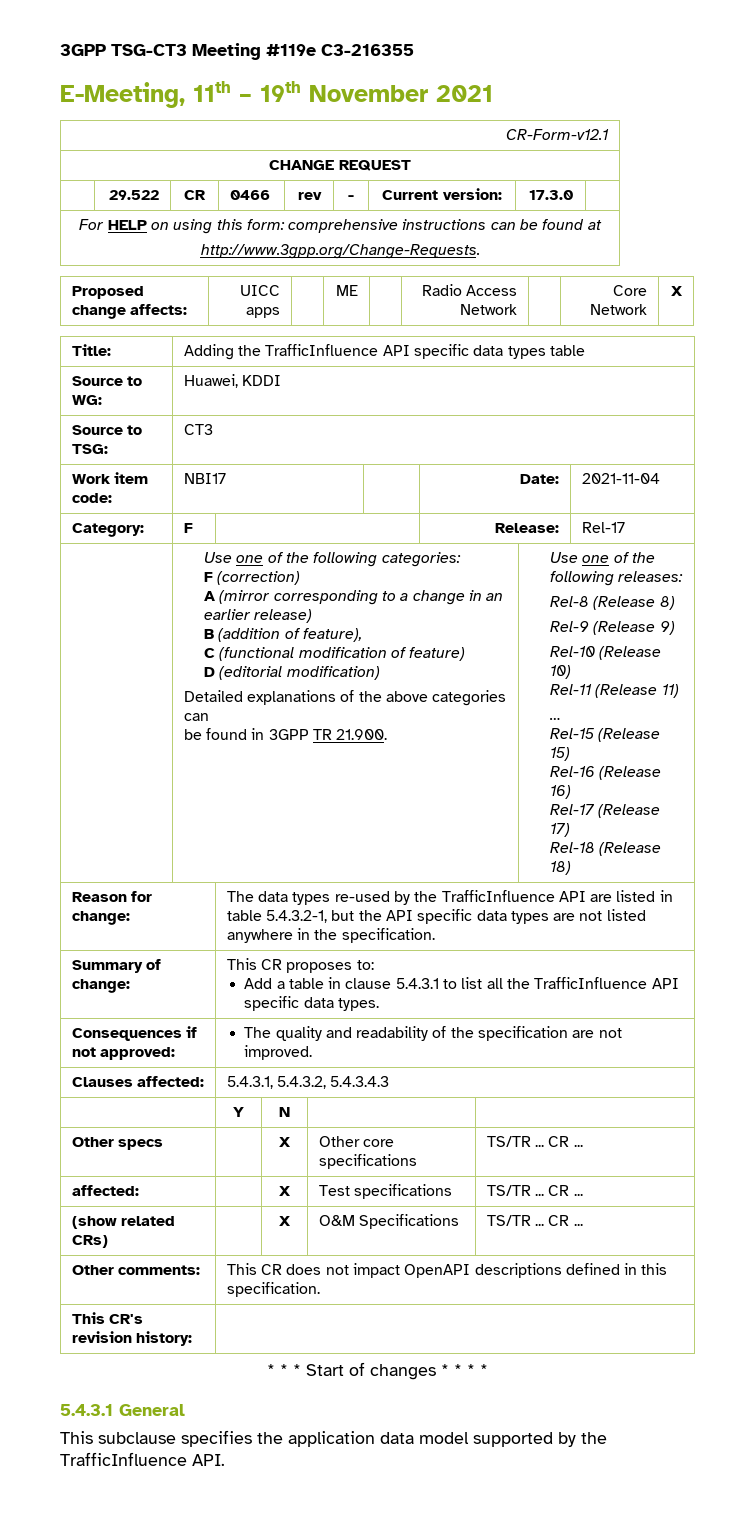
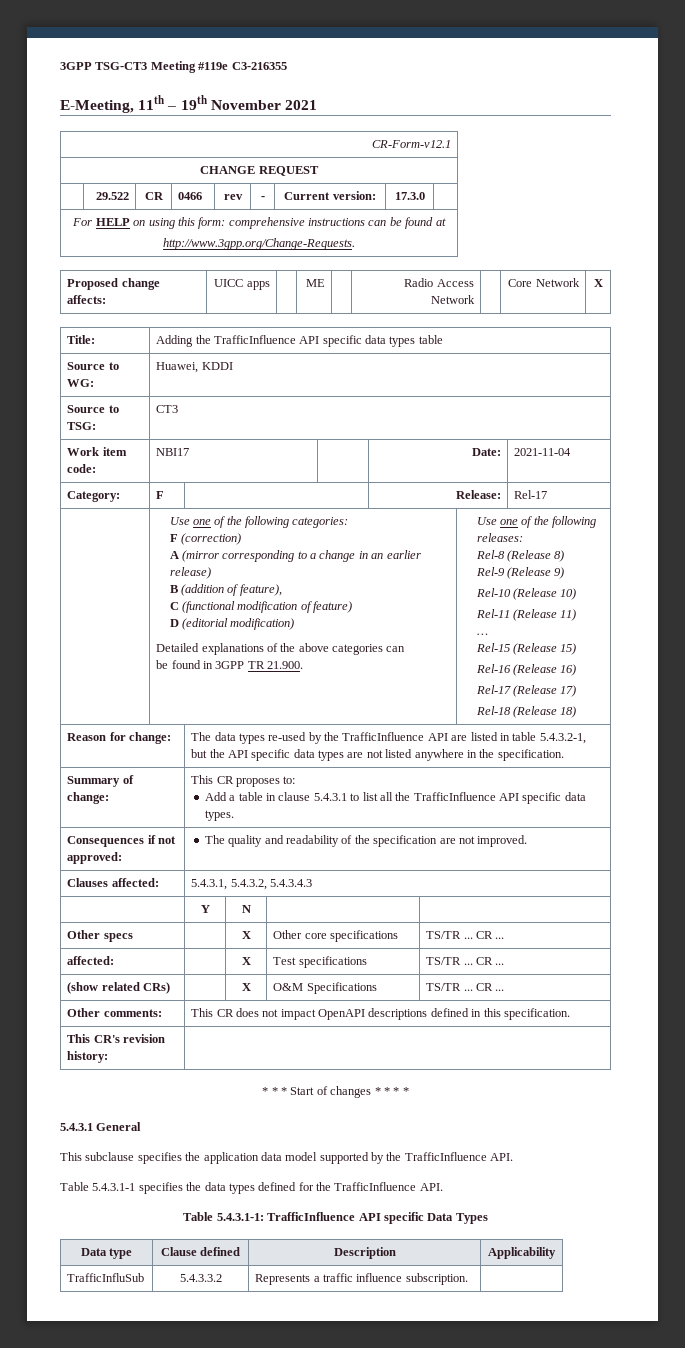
+ Table 5.4.3.1-1 specifies the data types defined for the TrafficInfluence API.
+ Table 5.4.3.1-1: TrafficInfluence API specific Data Types
+ Data type | Clause defined | Description | Applicability
+ TrafficInfluSub | 5.4.3.3.2 | Represents a traffic influence subscription. |

